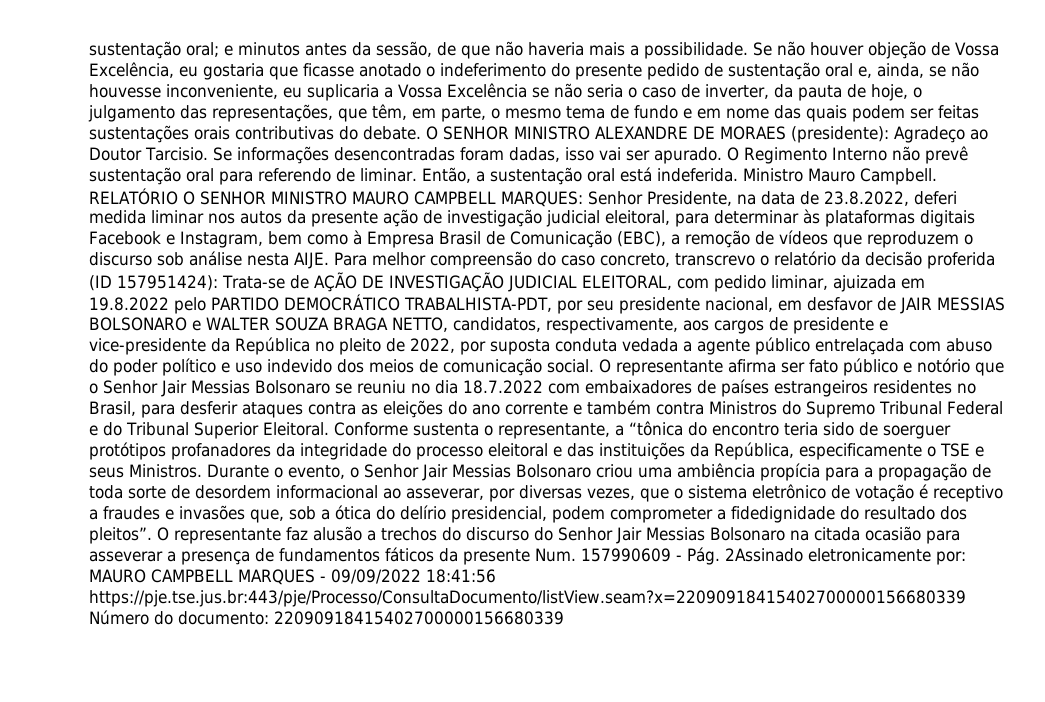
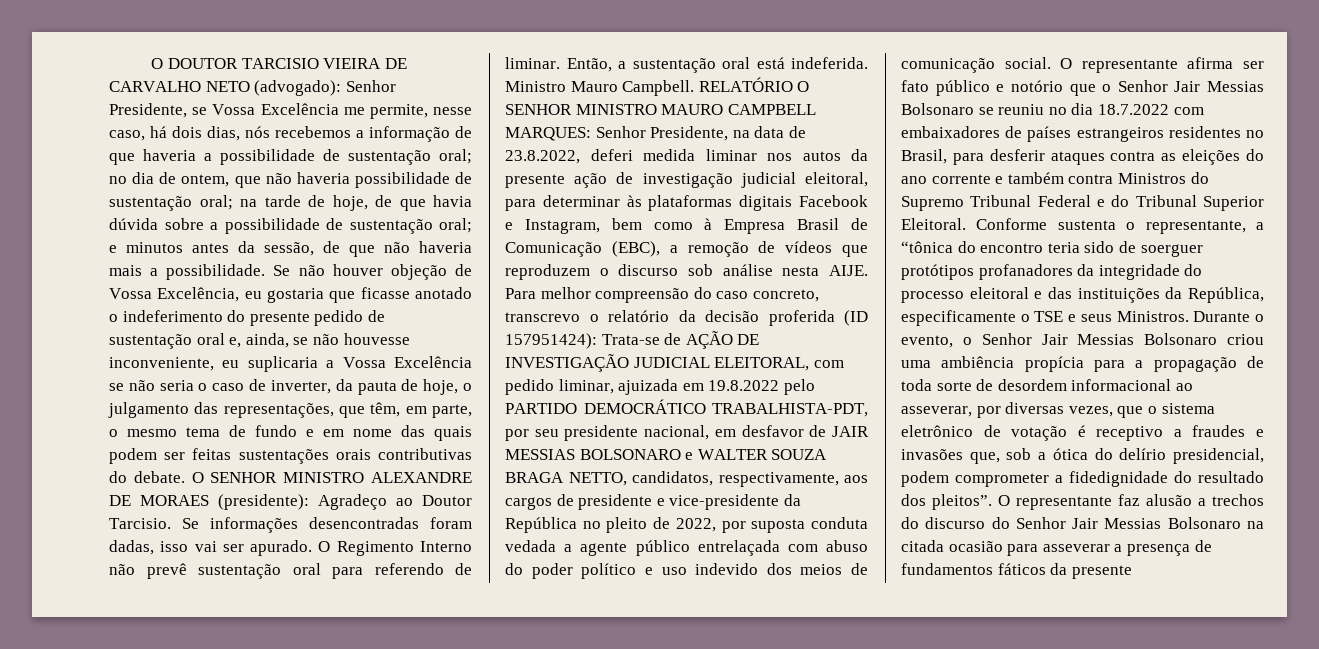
- sustentação oral; e minutos antes da sessão, de que não haveria mais a possibilidade.
+ O DOUTOR TARCISIO VIEIRA DE CARVALHO NETO (advogado): Senhor Presidente, se Vossa Excelência me permite, nesse caso, há dois dias, nós recebemos a informação de que haveria a possibilidade de sustentação oral; no dia de ontem, que não haveria possibilidade de sustentação oral; na tarde de hoje, de que havia dúvida sobre a possibilidade de sustentação oral; e minutos antes da sessão, de que não haveria mais a possibilidade.
- O representante faz alusão a trechos do discurso do Senhor Jair Messias Bolsonaro na citada ocasião para asseverar a presença de fundamentos fáticos da presente Num. 157990609 - Pág. 2Assinado eletronicamente por: MAURO CAMPBELL MARQUES - 09/09/2022 18:41:56 https://pje.tse.jus.br:443/pje/Processo/ConsultaDocumento/listView.seam?x=22090918415402700000156680339 Número do documento: 22090918415402700000156680339
+ O representante faz alusão a trechos do discurso do Senhor Jair Messias Bolsonaro na citada ocasião para asseverar a presença de fundamentos fáticos da presente

